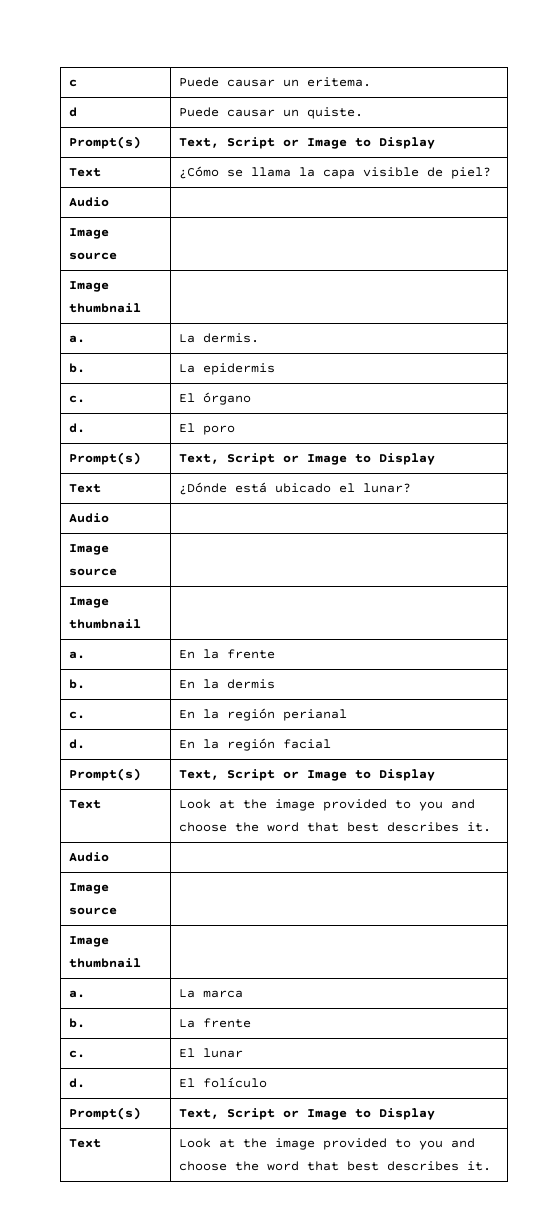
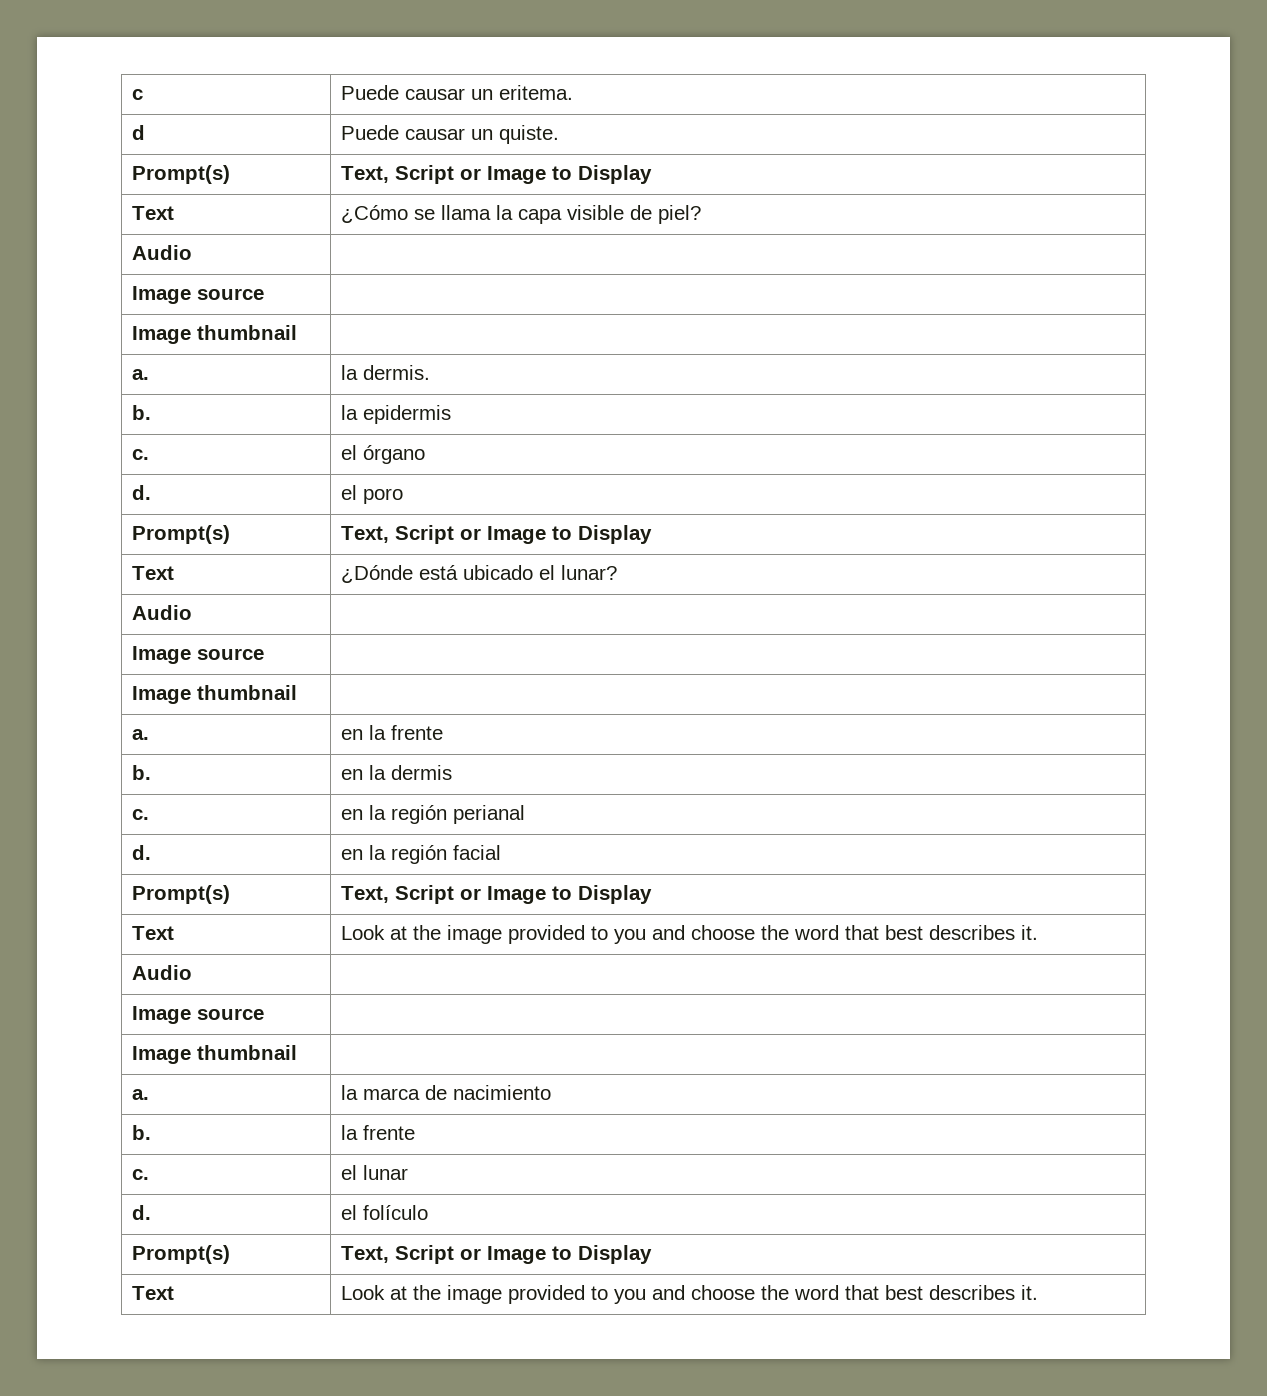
- a. | La dermis.
+ a. | la dermis.
- b. | La epidermis
+ b. | la epidermis
- c. | El órgano
+ c. | el órgano
- d. | El poro
+ d. | el poro
- a. | En la frente
+ a. | en la frente
- b. | En la dermis
+ b. | en la dermis
- c. | En la región perianal
+ c. | en la región perianal
- d. | En la región facial
+ d. | en la región facial
- a. | La marca
- b. | La frente
+ a. | la marca de nacimiento
+ b. | la frente
- c. | El lunar
+ c. | el lunar
- d. | El folículo
+ d. | el folículo

